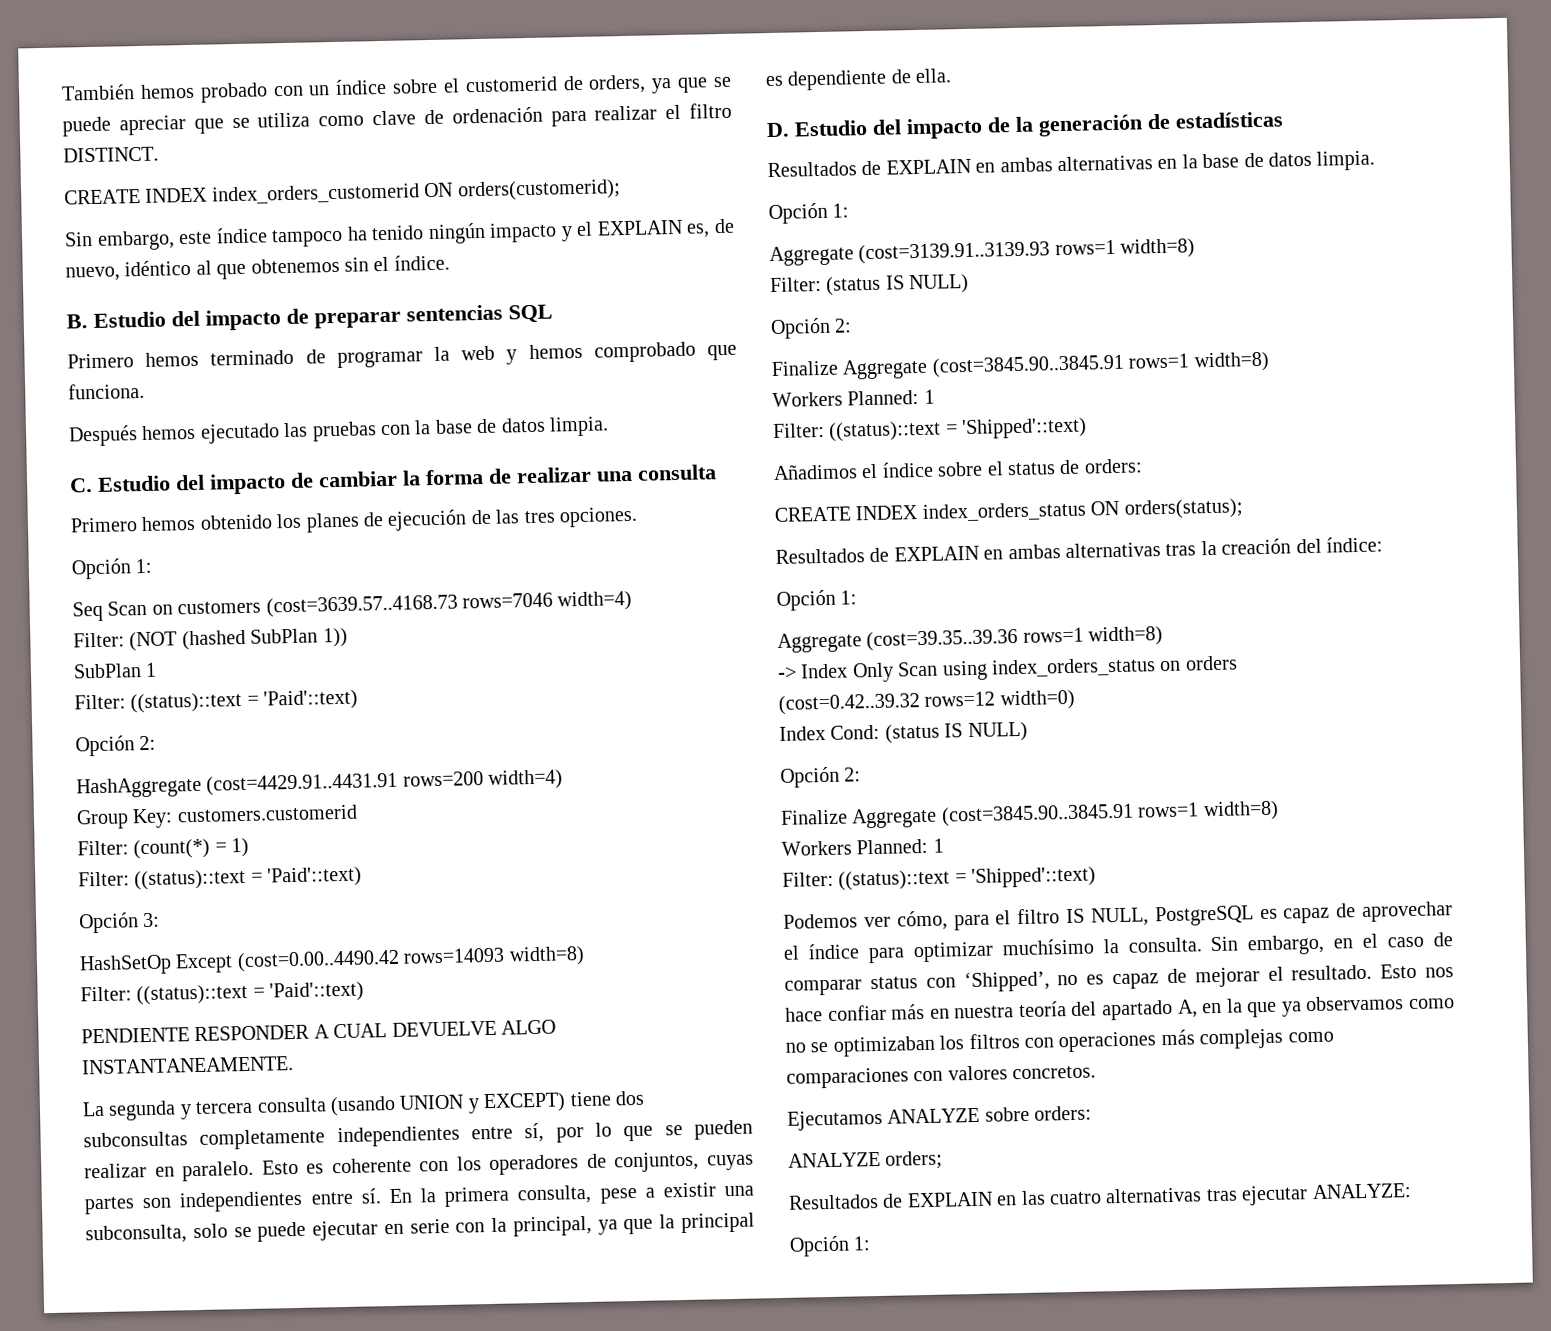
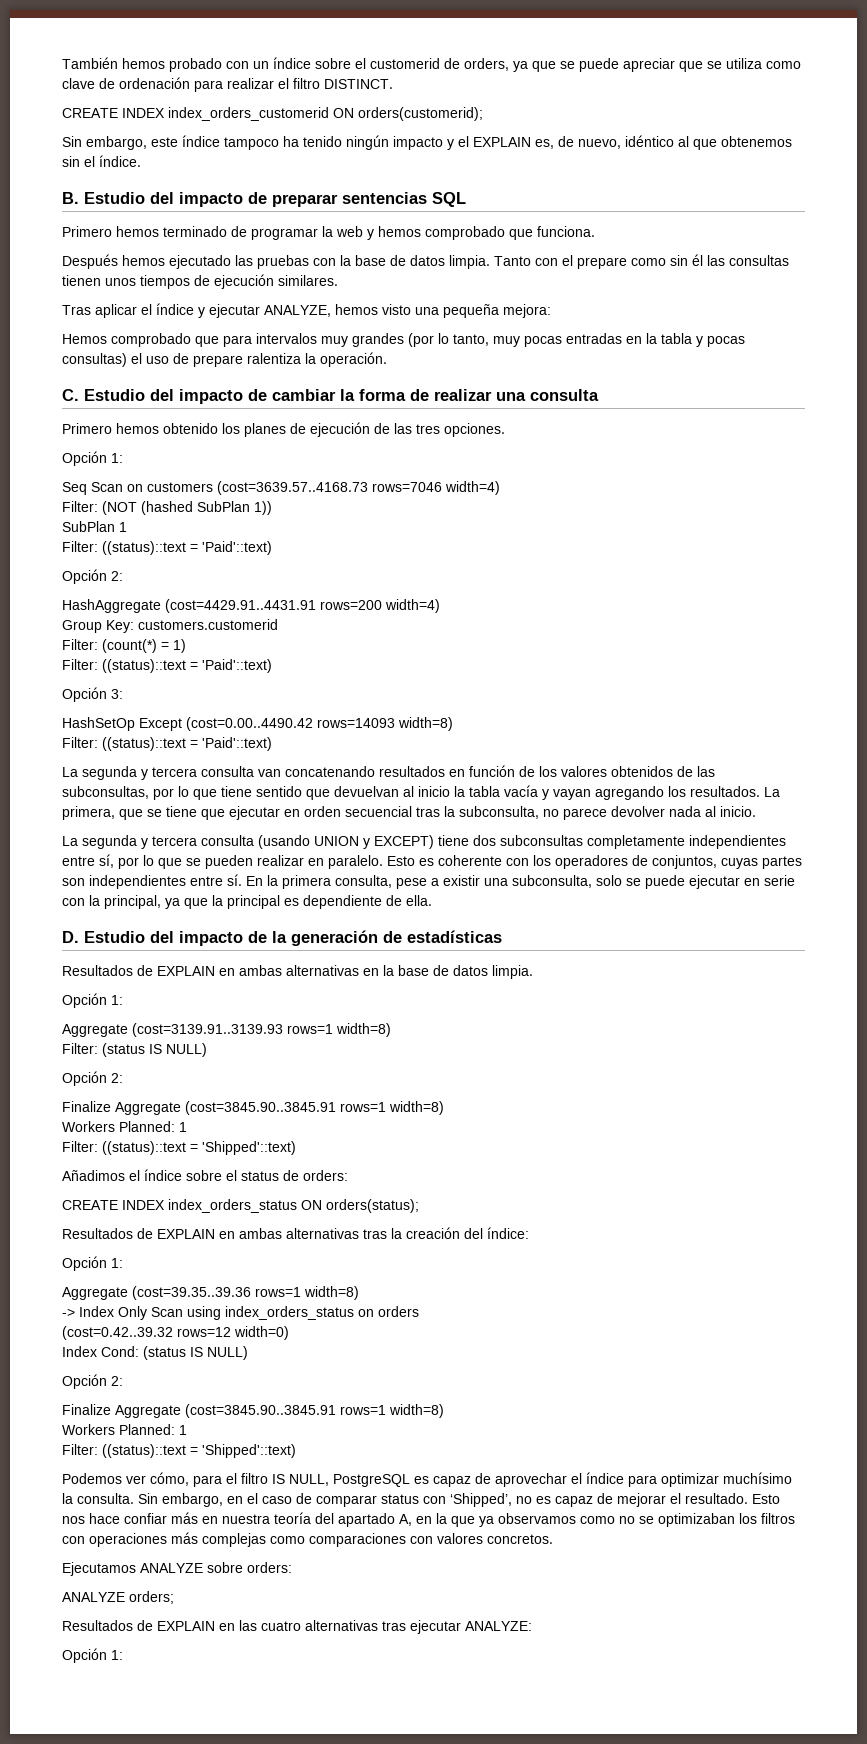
+ Tanto con el prepare como sin él las consultas tienen unos tiempos de ejecución similares.
+ Tras aplicar el índice y ejecutar ANALYZE, hemos visto una pequeña mejora:
+ Hemos comprobado que para intervalos muy grandes (por lo tanto, muy pocas entradas en la tabla y pocas consultas) el uso de prepare ralentiza la operación.
- PENDIENTE RESPONDER A CUAL DEVUELVE ALGO INSTANTANEAMENTE.
+ La segunda y tercera consulta van concatenando resultados en función de los valores obtenidos de las subconsultas, por lo que tiene sentido que devuelvan al inicio la tabla vacía y vayan agregando los resultados. La primera, que se tiene que ejecutar en orden secuencial tras la subconsulta, no parece devolver nada al inicio.

